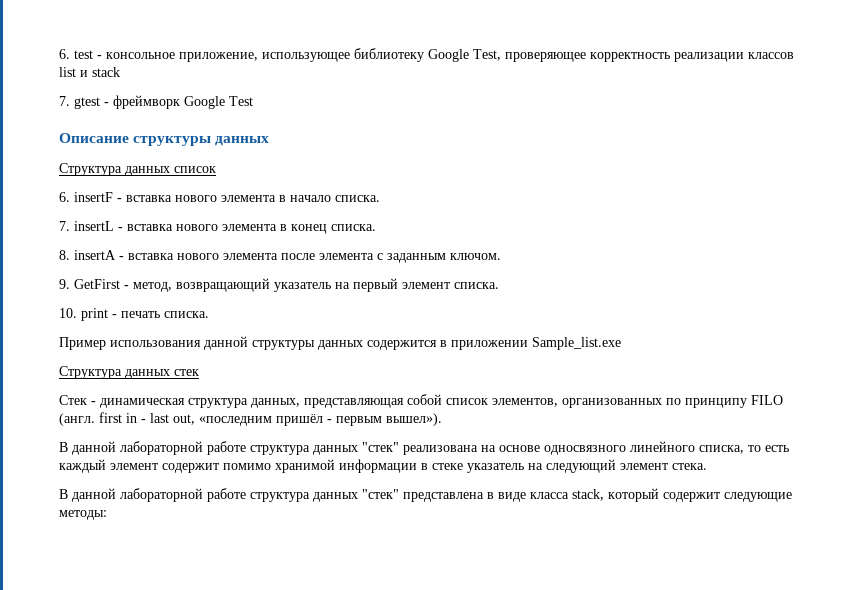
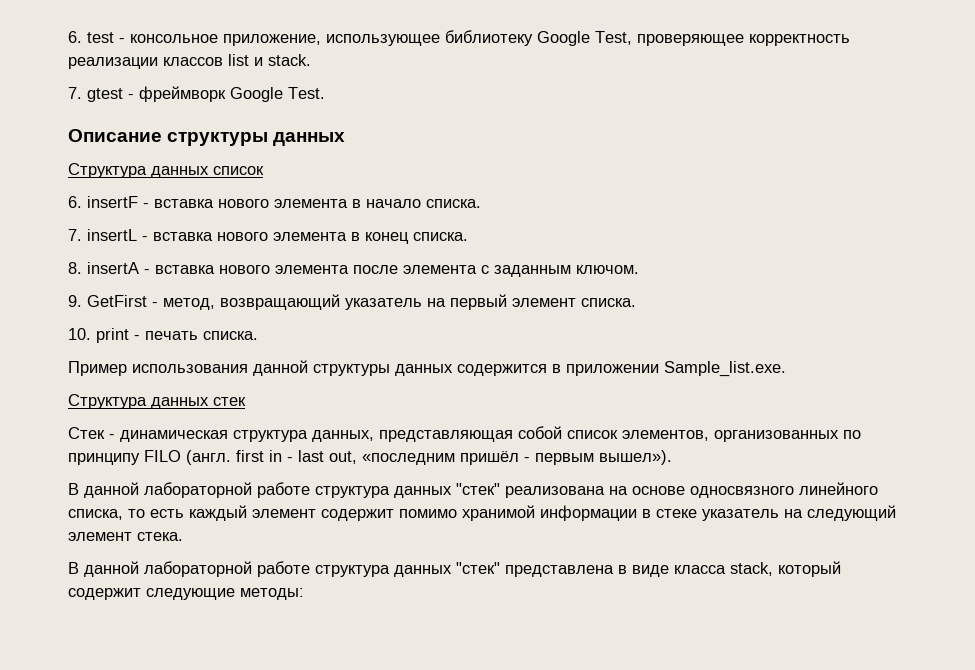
- 6. test - консольное приложение, использующее библиотеку Google Test, проверяющее корректность реализации классов list и stack
+ 6. test - консольное приложение, использующее библиотеку Google Test, проверяющее корректность реализации классов list и stack.
- 7. gtest - фреймворк Google Test
+ 7. gtest - фреймворк Google Test.
- Пример использования данной структуры данных содержится в приложении Sample_list.exe
+ Пример использования данной структуры данных содержится в приложении Sample_list.exe.

